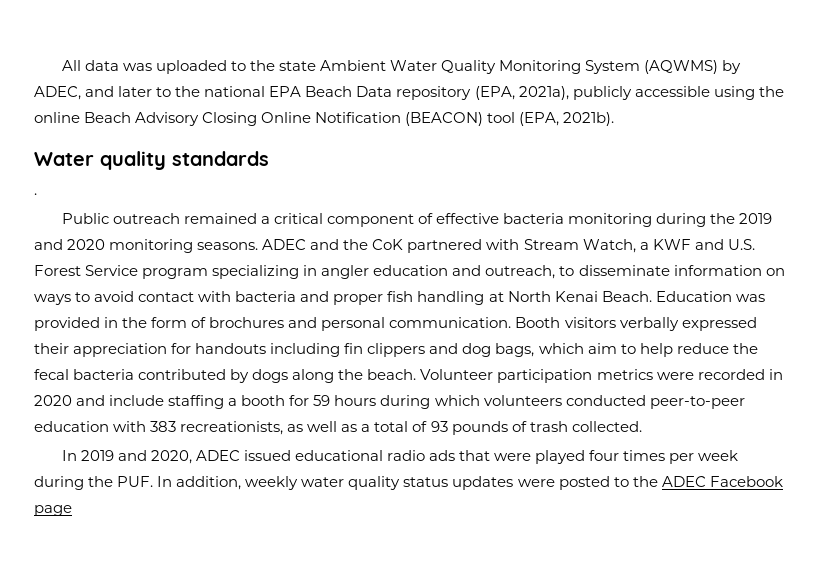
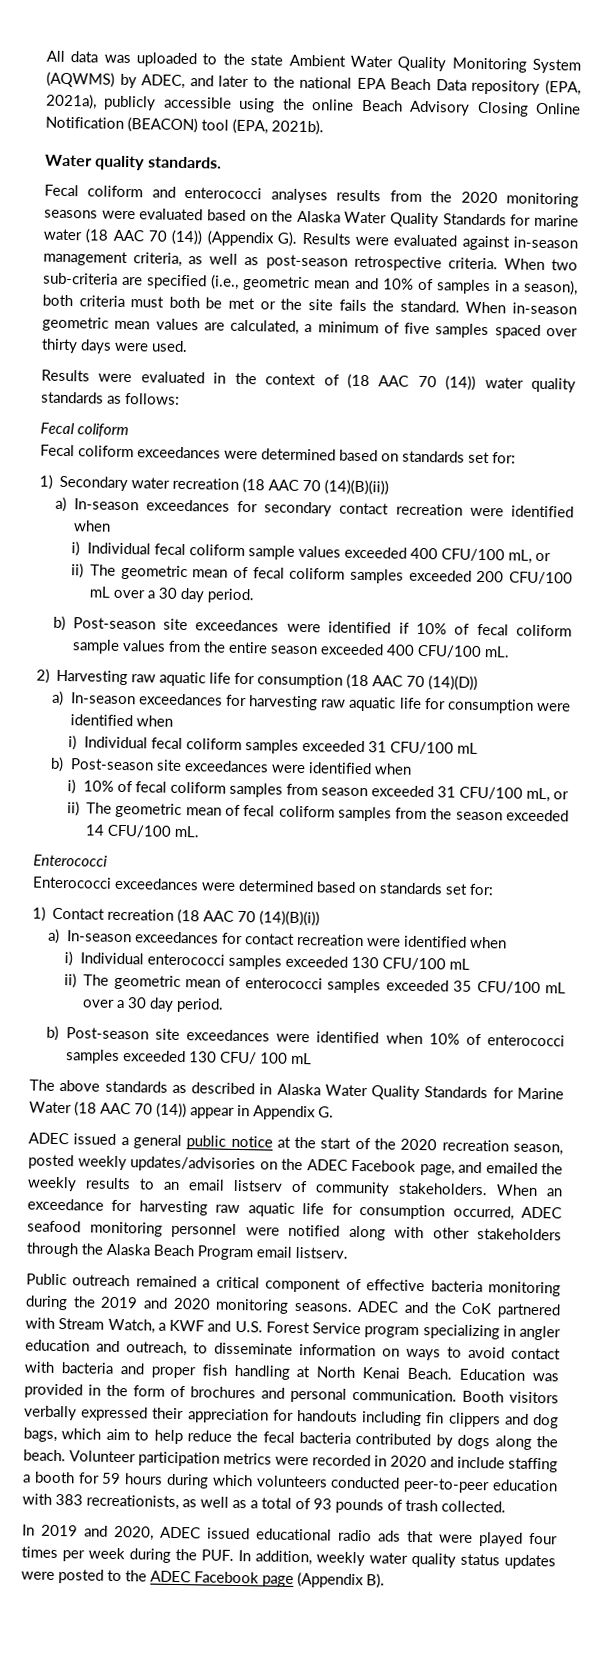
- Water quality standards
- .
+ Water quality standards.
+ Fecal coliform and enterococci analyses results from the 2020 monitoring seasons were evaluated based on the Alaska Water Quality Standards for marine water (18 AAC 70 (14)) (Appendix G). Results were evaluated against in-season management criteria, as well as post-season retrospective criteria. When two sub-criteria are specified (i.e., geometric mean and 10% of samples in a season), both criteria must both be met or the site fails the standard. When in-season geometric mean values are calculated, a minimum of five samples spaced over thirty days were used.
+ Results were evaluated in the context of (18 AAC 70 (14)) water quality standards as follows:
+ Fecal coliform
+ Fecal coliform exceedances were determined based on standards set for:
+ 1) Secondary water recreation (18 AAC 70 (14)(B)(ii))
+ a) In-season exceedances for secondary contact recreation were identified when
+ i) Individual fecal coliform sample values exceeded 400 CFU/100 mL, or
+ ii) The geometric mean of fecal coliform samples exceeded 200 CFU/100 mL over a 30 day period.
+ b) Post-season site exceedances were identified if 10% of fecal coliform sample values from the entire season exceeded 400 CFU/100 mL.
+ 2) Harvesting raw aquatic life for consumption (18 AAC 70 (14)(D))
+ a) In-season exceedances for harvesting raw aquatic life for consumption were identified when
+ i) Individual fecal coliform samples exceeded 31 CFU/100 mL
+ b) Post-season site exceedances were identified when
+ i) 10% of fecal coliform samples from season exceeded 31 CFU/100 mL, or
+ ii) The geometric mean of fecal coliform samples from the season exceeded 14 CFU/100 mL.
+ Enterococci
+ Enterococci exceedances were determined based on standards set for:
+ 1) Contact recreation (18 AAC 70 (14)(B)(i))
+ a) In-season exceedances for contact recreation were identified when
+ i) Individual enterococci samples exceeded 130 CFU/100 mL
+ ii) The geometric mean of enterococci samples exceeded 35 CFU/100 mL over a 30 day period.
+ b) Post-season site exceedances were identified when 10% of enterococci samples exceeded 130 CFU/ 100 mL
+ The above standards as described in Alaska Water Quality Standards for Marine Water (18 AAC 70 (14)) appear in Appendix G.
+ ADEC issued a general public notice at the start of the 2020 recreation season, posted weekly updates/advisories on the ADEC Facebook page, and emailed the weekly results to an email listserv of community stakeholders. When an exceedance for harvesting raw aquatic life for consumption occurred, ADEC seafood monitoring personnel were notified along with other stakeholders through the Alaska Beach Program email listserv.
- In 2019 and 2020, ADEC issued educational radio ads that were played four times per week during the PUF. In addition, weekly water quality status updates were posted to the ADEC Facebook page
+ In 2019 and 2020, ADEC issued educational radio ads that were played four times per week during the PUF. In addition, weekly water quality status updates were posted to the ADEC Facebook page (Appendix B).

